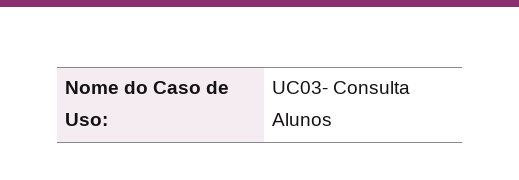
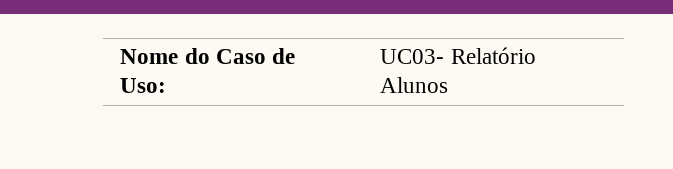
- Nome do Caso de Uso: | UC03- Consulta Alunos
+ Nome do Caso de Uso: | UC03- Relatório Alunos

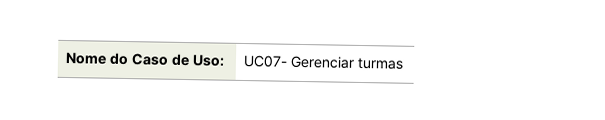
- Nome do Caso de Uso: | UC03- Relatório Alunos
+ Nome do Caso de Uso: | UC07- Gerenciar turmas

